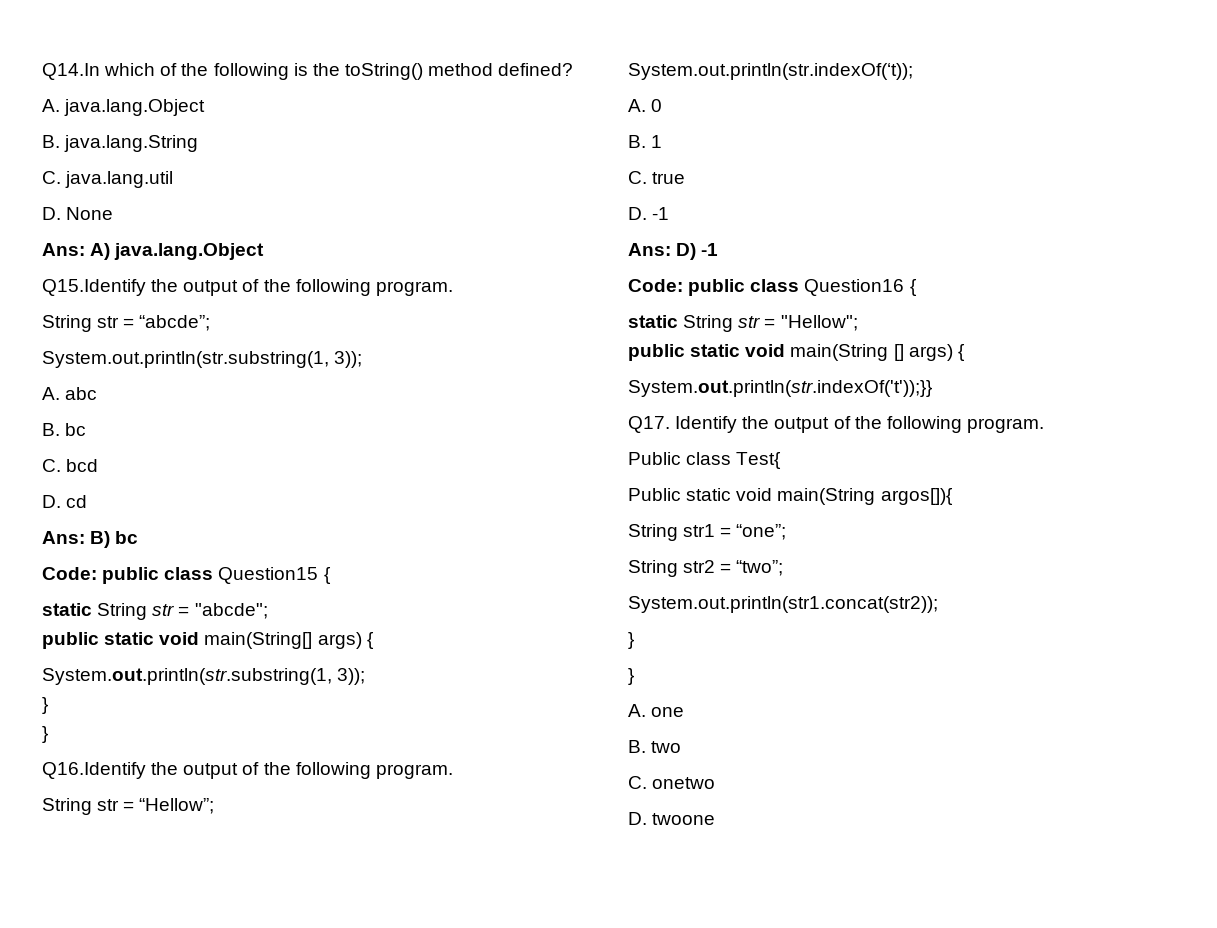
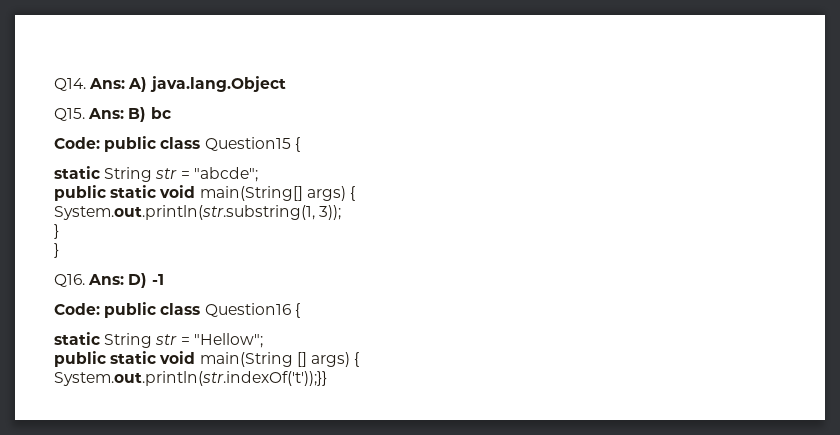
- Q14.In which of the following is the toString() method defined?
- A. java.lang.Object
- B. java.lang.String
- C. java.lang.util
- D. None
- Ans: A) java.lang.Object
- Q15.Identify the output of the following program.
- String str = “abcde”;
- System.out.println(str.substring(1, 3));
- A. abc
- B. bc
- C. bcd
- D. cd
- Ans: B) bc
+ Q14. Ans: A) java.lang.Object
+ Q15. Ans: B) bc
- Q16.Identify the output of the following program.
- String str = “Hellow”;
- System.out.println(str.indexOf(‘t));
- A. 0
- B. 1
- C. true
- D. -1
- Ans: D) -1
+ Q16. Ans: D) -1
- Q17. Identify the output of the following program.
- Public class Test{
- Public static void main(String argos[]){
- String str1 = “one”;
- String str2 = “two”;
- System.out.println(str1.concat(str2));
- }
- }
- A. one
- B. two
- C. onetwo
- D. twoone

